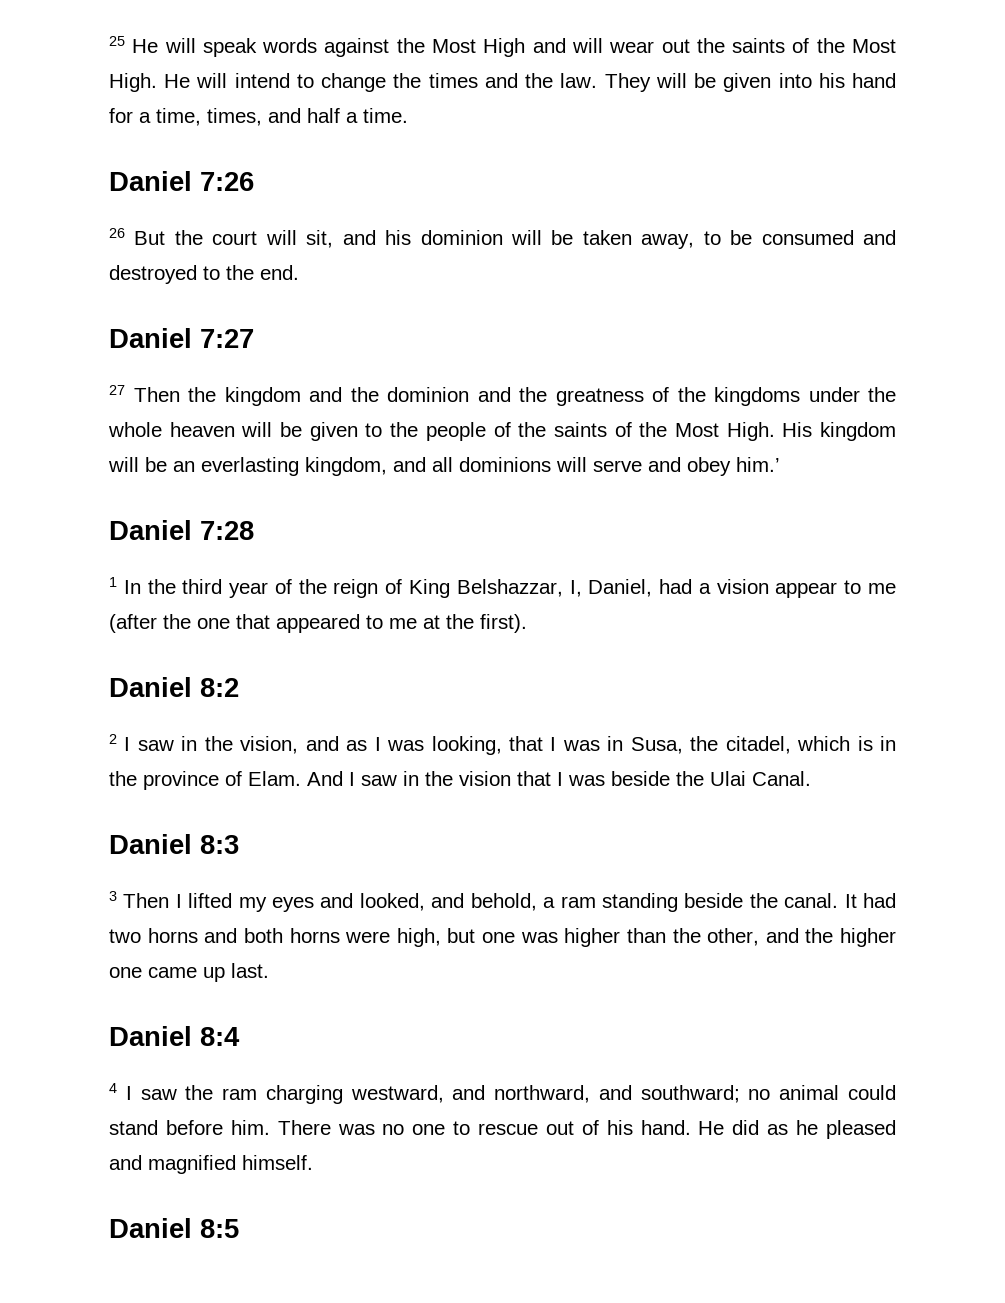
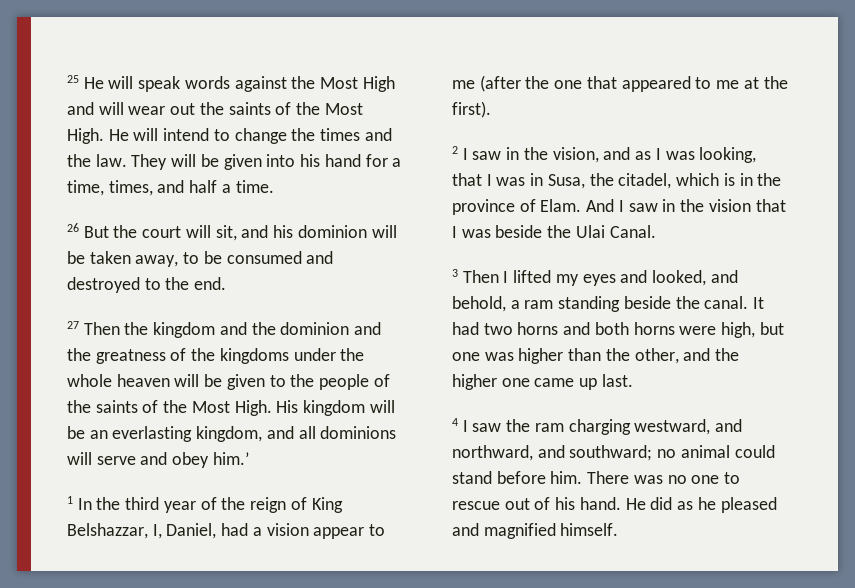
- Daniel 7:26
- Daniel 7:27
- Daniel 7:28
- Daniel 8:2
- Daniel 8:3
- Daniel 8:4
- Daniel 8:5

